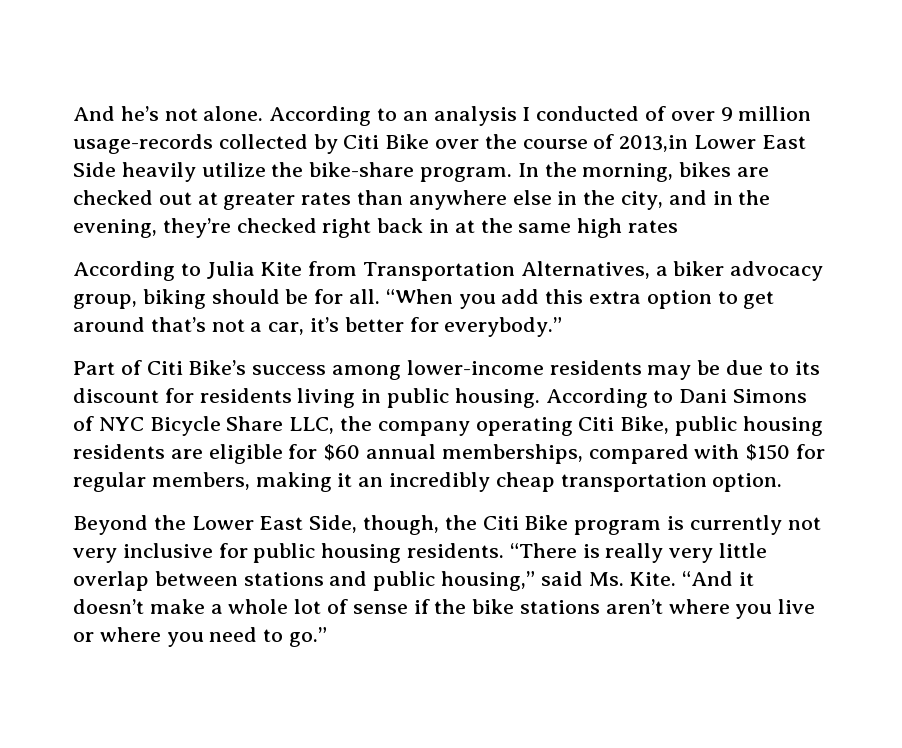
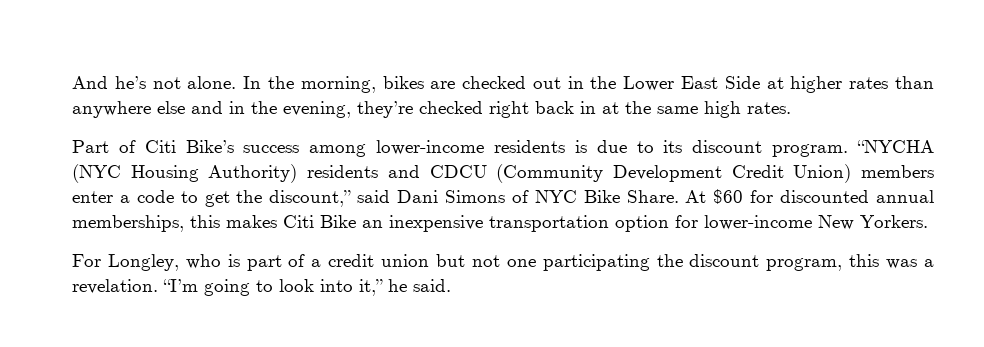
- According to an analysis I conducted of over 9 million usage-records collected by Citi Bike over the course of 2013,in Lower East Side heavily utilize the bike-share program.
- In the morning, bikes are checked out at greater rates than anywhere else in the city, and in the evening, they’re checked right back in at the same high rates
- According to Julia Kite from Transportation Alternatives, a biker advocacy group, biking should be for all. “When you add this extra option to get around that’s not a car, it’s better for everybody.”
+ In the morning, bikes are checked out in the Lower East Side at higher rates than anywhere else and in the evening, they’re checked right back in at the same high rates.
- Part of Citi Bike’s success among lower-income residents may be due to its discount for residents living in public housing. According to Dani Simons of NYC Bicycle Share LLC, the company operating Citi Bike, public housing residents are eligible for $60 annual memberships, compared with $150 for regular members, making it an incredibly cheap transportation option.
- Beyond the Lower East Side, though, the Citi Bike program is currently not very inclusive for public housing residents. “There is really very little overlap between stations and public housing,” said Ms. Kite. “And it doesn’t make a whole lot of sense if the bike stations aren’t where you live or where you need to go.”
+ Part of Citi Bike’s success among lower-income residents is due to its discount program. “NYCHA (NYC Housing Authority) residents and CDCU (Community Development Credit Union) members enter a code to get the discount,” said Dani Simons of NYC Bike Share. At $60 for discounted annual memberships, this makes Citi Bike an inexpensive transportation option for lower-income New Yorkers.
+ For Longley, who is part of a credit union but not one participating the discount program, this was a revelation. “I’m going to look into it,” he said.

